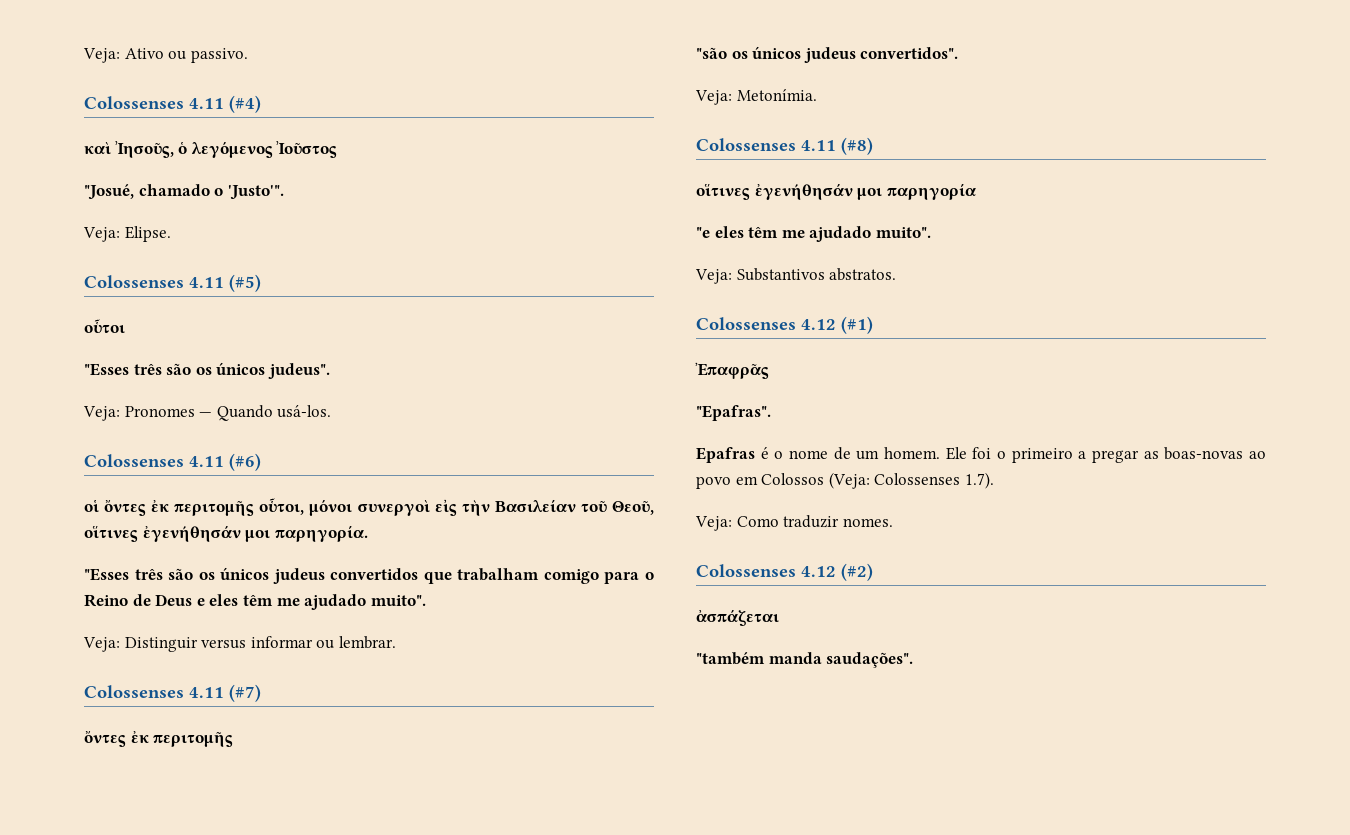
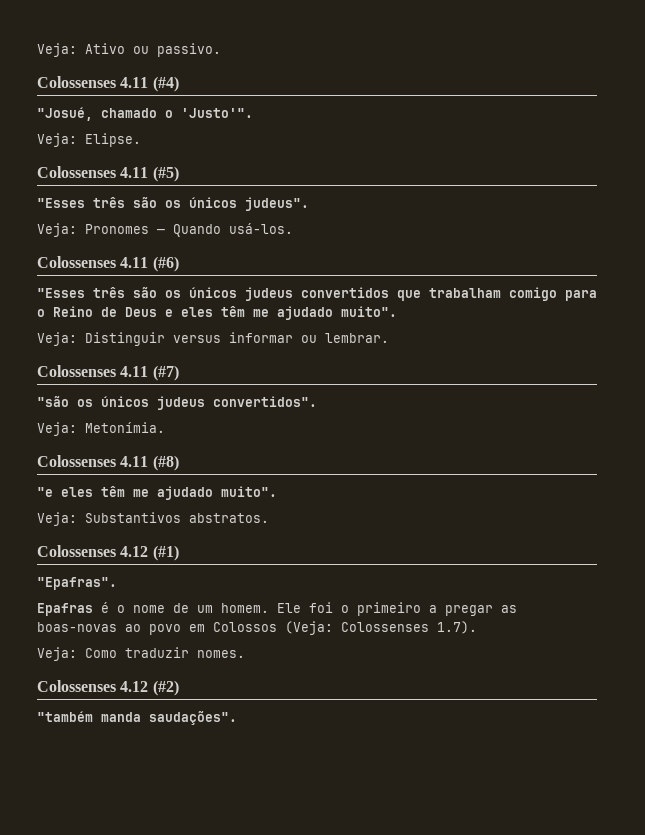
- καὶ Ἰησοῦς, ὁ λεγόμενος Ἰοῦστος
- οὗτοι
- οἱ ὄντες ἐκ περιτομῆς οὗτοι, μόνοι συνεργοὶ εἰς τὴν Βασιλείαν τοῦ Θεοῦ, οἵτινες ἐγενήθησάν μοι παρηγορία.
  Colossenses 4.11 (#7)
- ὄντες ἐκ περιτομῆς
- οἵτινες ἐγενήθησάν μοι παρηγορία
- Ἐπαφρᾶς
- ἀσπάζεται

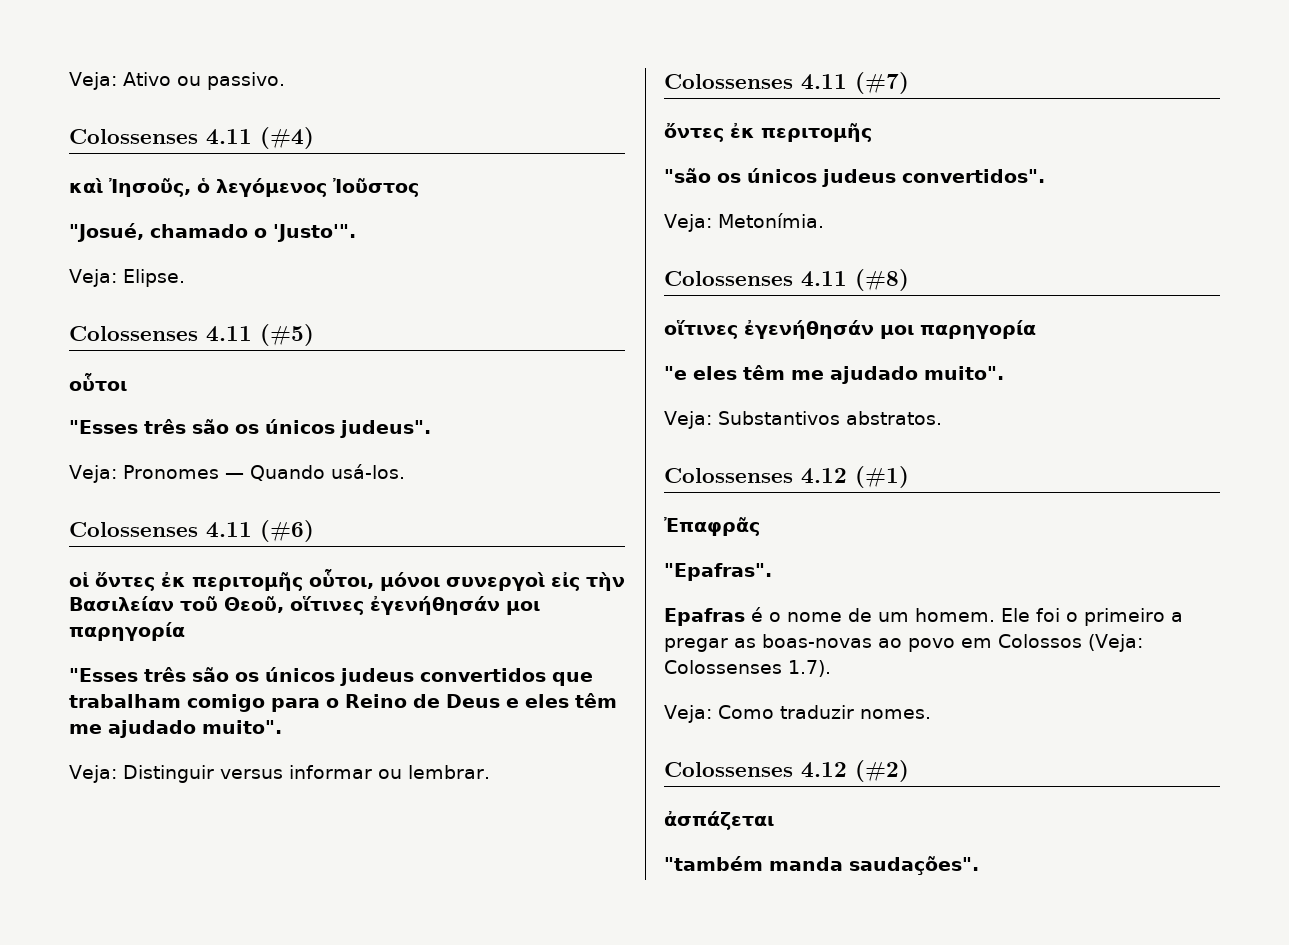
+ καὶ Ἰησοῦς, ὁ λεγόμενος Ἰοῦστος
+ οὗτοι
+ οἱ ὄντες ἐκ περιτομῆς οὗτοι, μόνοι συνεργοὶ εἰς τὴν Βασιλείαν τοῦ Θεοῦ, οἵτινες ἐγενήθησάν μοι παρηγορία
  Colossenses 4.11 (#7)
+ ὄντες ἐκ περιτομῆς
  Colossenses 4.11 (#8)
+ οἵτινες ἐγενήθησάν μοι παρηγορία
+ Ἐπαφρᾶς
+ ἀσπάζεται

